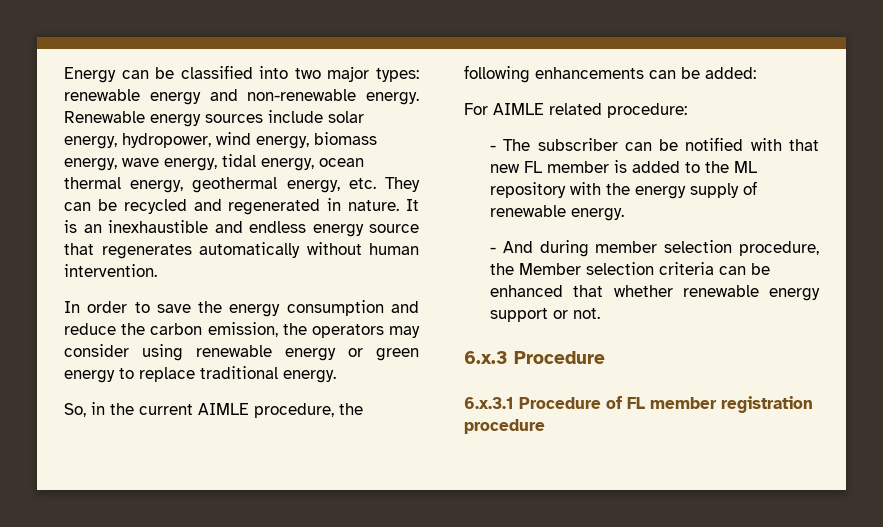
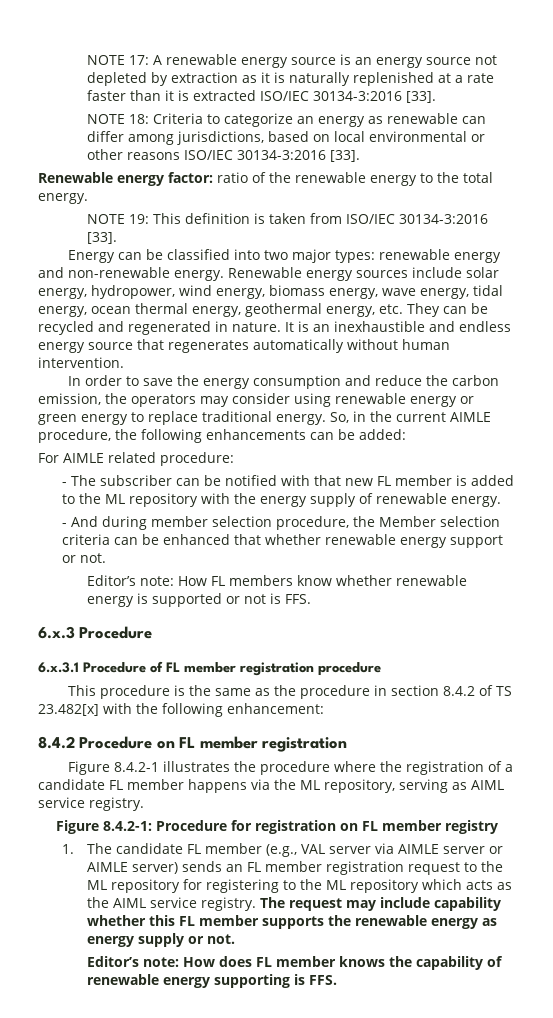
+ NOTE 17: A renewable energy source is an energy source not depleted by extraction as it is naturally replenished at a rate faster than it is extracted ISO/IEC 30134-3:2016 [33].
+ NOTE 18: Criteria to categorize an energy as renewable can differ among jurisdictions, based on local environmental or other reasons ISO/IEC 30134-3:2016 [33].
+ Renewable energy factor: ratio of the renewable energy to the total energy.
+ NOTE 19: This definition is taken from ISO/IEC 30134-3:2016 [33].
- In order to save the energy consumption and reduce the carbon emission, the operators may consider using renewable energy or green energy to replace traditional energy.
- So, in the current AIMLE procedure, the following enhancements can be added:
+ In order to save the energy consumption and reduce the carbon emission, the operators may consider using renewable energy or green energy to replace traditional energy. So, in the current AIMLE procedure, the following enhancements can be added:
+ Editor’s note: How FL members know whether renewable energy is supported or not is FFS.
+ This procedure is the same as the procedure in section 8.4.2 of TS 23.482[x] with the following enhancement:
+ 8.4.2 Procedure on FL member registration
+ Figure 8.4.2-1 illustrates the procedure where the registration of a candidate FL member happens via the ML repository, serving as AIML service registry.
+ Figure 8.4.2-1: Procedure for registration on FL member registry
+ 1. The candidate FL member (e.g., VAL server via AIMLE server or AIMLE server) sends an FL member registration request to the ML repository for registering to the ML repository which acts as the AIML service registry. The request may include capability whether this FL member supports the renewable energy as energy supply or not.
+ Editor’s note: How does FL member knows the capability of renewable energy supporting is FFS.

